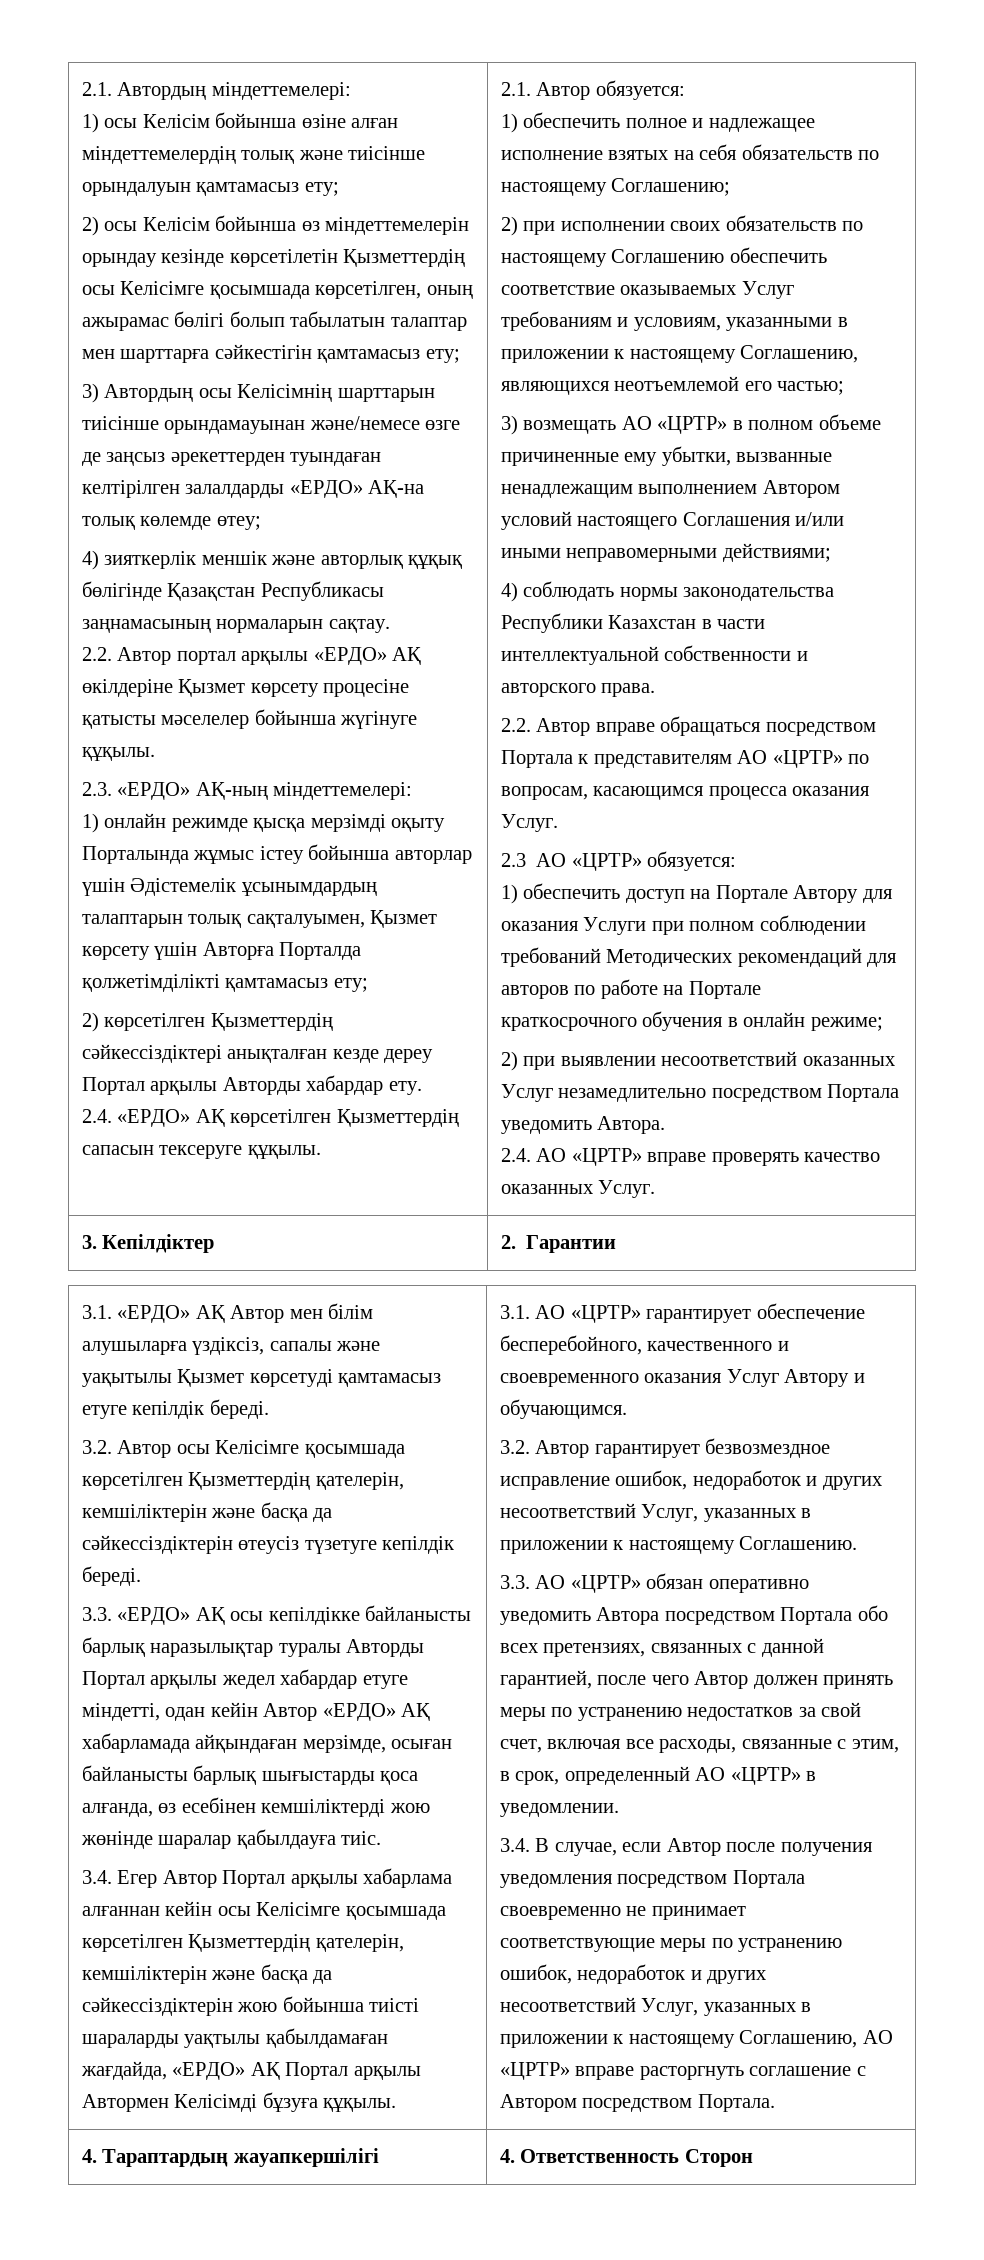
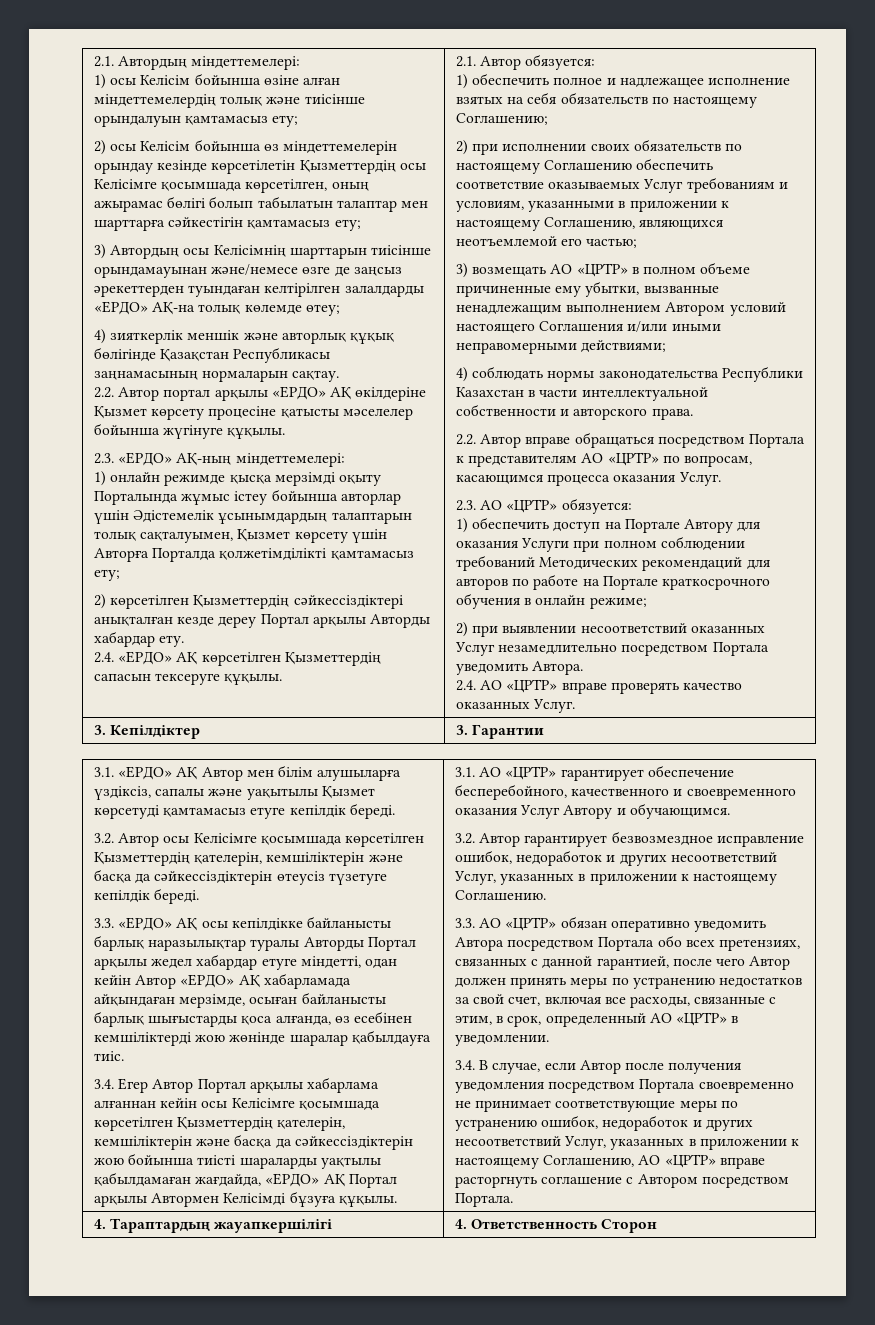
- 2.3 АО «ЦРТР» обязуется:
+ 2.3. АО «ЦРТР» обязуется:
- 3. Кепілдіктер | 2. Гарантии
+ 3. Кепілдіктер | 3. Гарантии

